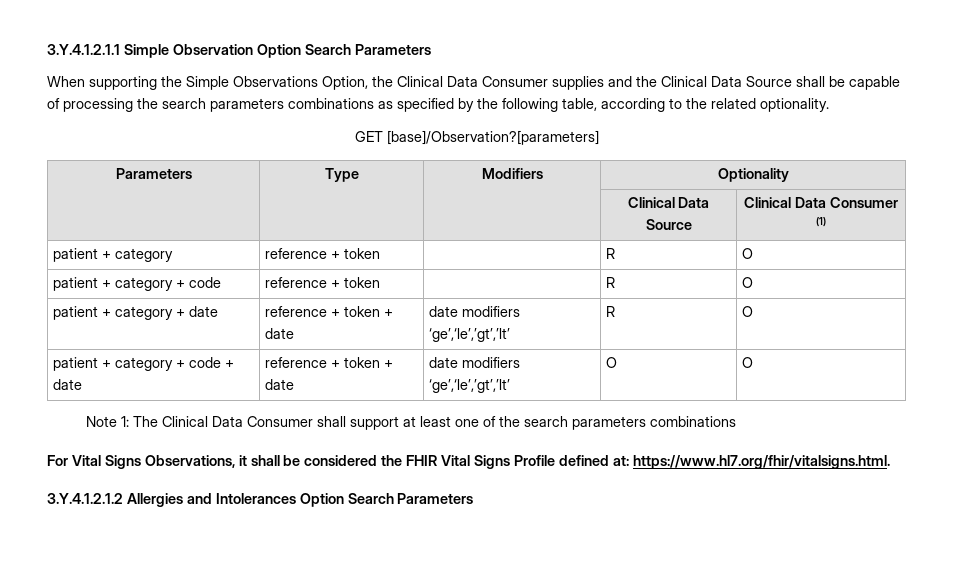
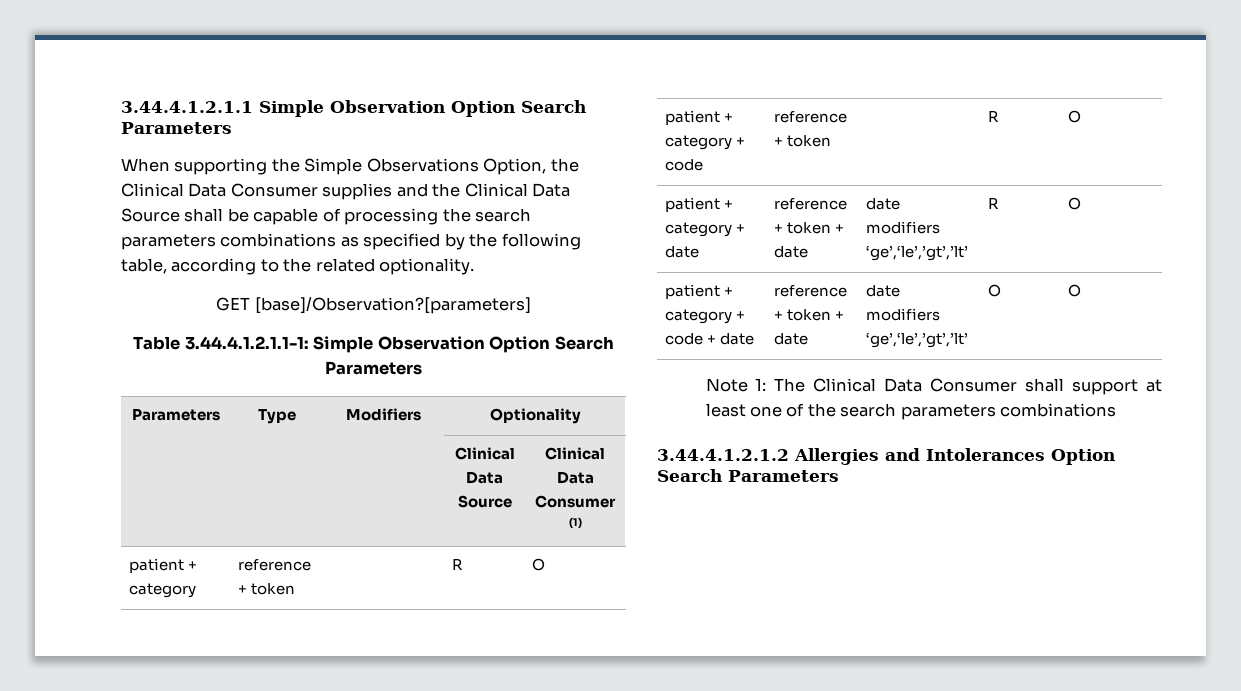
- 3.Y.4.1.2.1.1 Simple Observation Option Search Parameters
+ 3.44.4.1.2.1.1 Simple Observation Option Search Parameters
+ Table 3.44.4.1.2.1.1-1: Simple Observation Option Search Parameters
- For Vital Signs Observations, it shall be considered the FHIR Vital Signs Profile defined at: https://www.hl7.org/fhir/vitalsigns.html.
- 3.Y.4.1.2.1.2 Allergies and Intolerances Option Search Parameters
+ 3.44.4.1.2.1.2 Allergies and Intolerances Option Search Parameters

